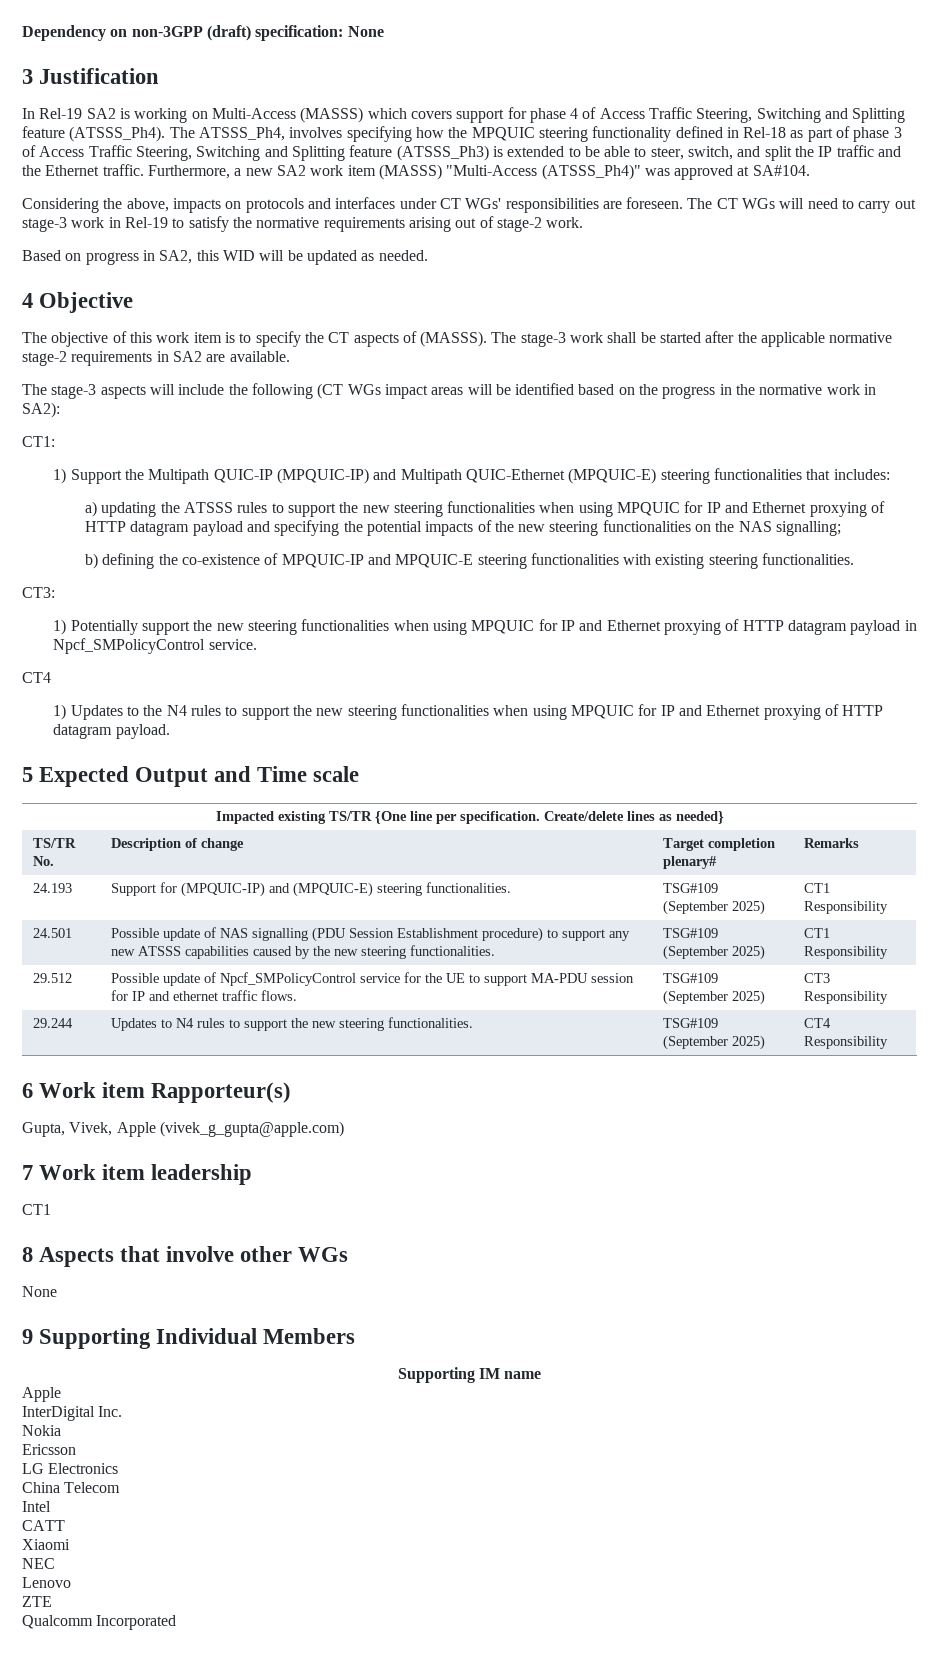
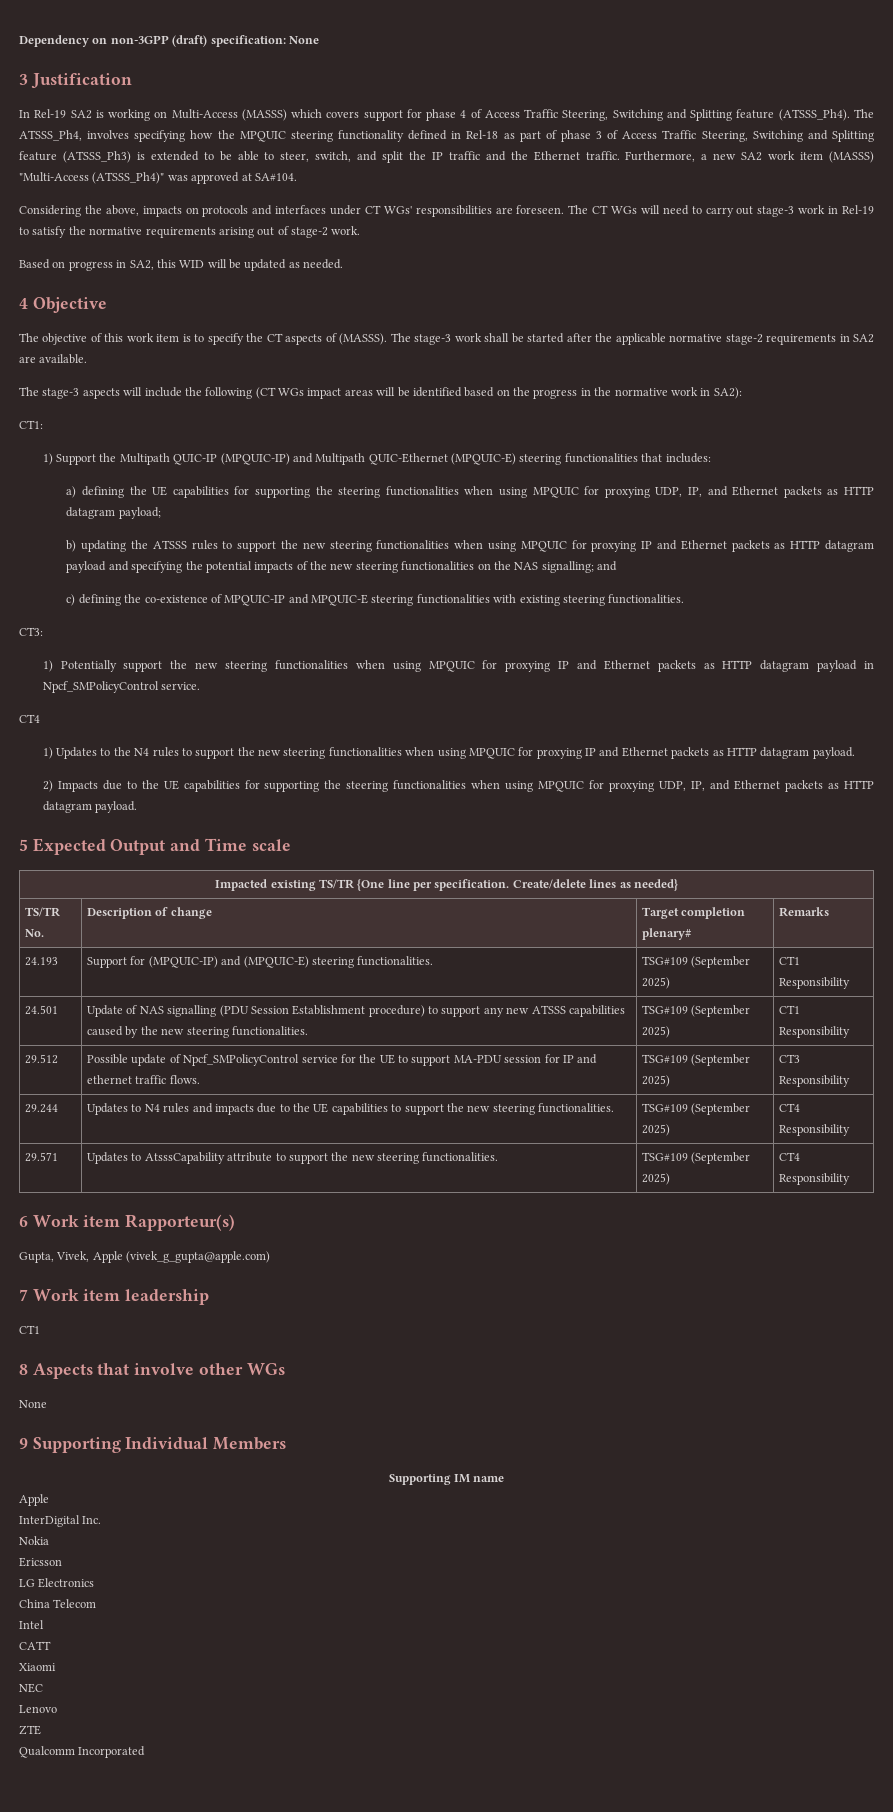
- a) updating the ATSSS rules to support the new steering functionalities when using MPQUIC for IP and Ethernet proxying of HTTP datagram payload and specifying the potential impacts of the new steering functionalities on the NAS signalling;
- b) defining the co-existence of MPQUIC-IP and MPQUIC-E steering functionalities with existing steering functionalities.
+ a) defining the UE capabilities for supporting the steering functionalities when using MPQUIC for proxying UDP, IP, and Ethernet packets as HTTP datagram payload;
+ b) updating the ATSSS rules to support the new steering functionalities when using MPQUIC for proxying IP and Ethernet packets as HTTP datagram payload and specifying the potential impacts of the new steering functionalities on the NAS signalling; and
+ c) defining the co-existence of MPQUIC-IP and MPQUIC-E steering functionalities with existing steering functionalities.
- 1) Potentially support the new steering functionalities when using MPQUIC for IP and Ethernet proxying of HTTP datagram payload in Npcf_SMPolicyControl service.
+ 1) Potentially support the new steering functionalities when using MPQUIC for proxying IP and Ethernet packets as HTTP datagram payload in Npcf_SMPolicyControl service.
- 1) Updates to the N4 rules to support the new steering functionalities when using MPQUIC for IP and Ethernet proxying of HTTP datagram payload.
+ 1) Updates to the N4 rules to support the new steering functionalities when using MPQUIC for proxying IP and Ethernet packets as HTTP datagram payload.
+ 2) Impacts due to the UE capabilities for supporting the steering functionalities when using MPQUIC for proxying UDP, IP, and Ethernet packets as HTTP datagram payload.
- 24.501 | Possible update of NAS signalling (PDU Session Establishment procedure) to support any new ATSSS capabilities caused by the new steering functionalities. | TSG#109 (September 2025) | CT1 Responsibility
+ 24.501 | Update of NAS signalling (PDU Session Establishment procedure) to support any new ATSSS capabilities caused by the new steering functionalities. | TSG#109 (September 2025) | CT1 Responsibility
- 29.244 | Updates to N4 rules to support the new steering functionalities. | TSG#109 (September 2025) | CT4 Responsibility
+ 29.244 | Updates to N4 rules and impacts due to the UE capabilities to support the new steering functionalities. | TSG#109 (September 2025) | CT4 Responsibility
+ 29.571 | Updates to AtsssCapability attribute to support the new steering functionalities. | TSG#109 (September 2025) | CT4 Responsibility

